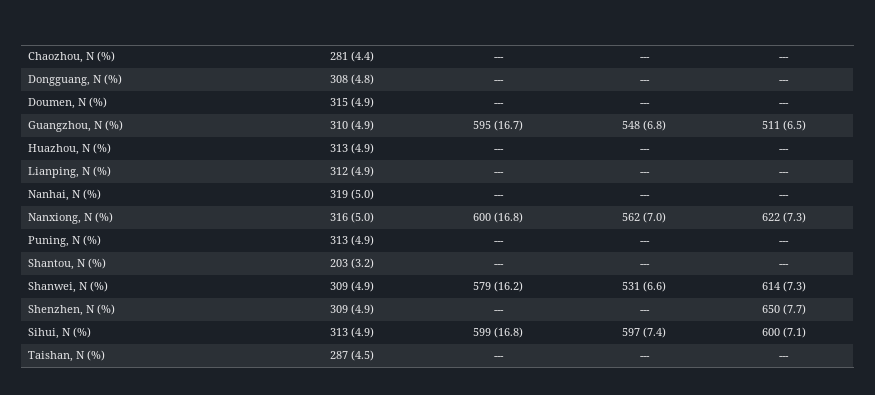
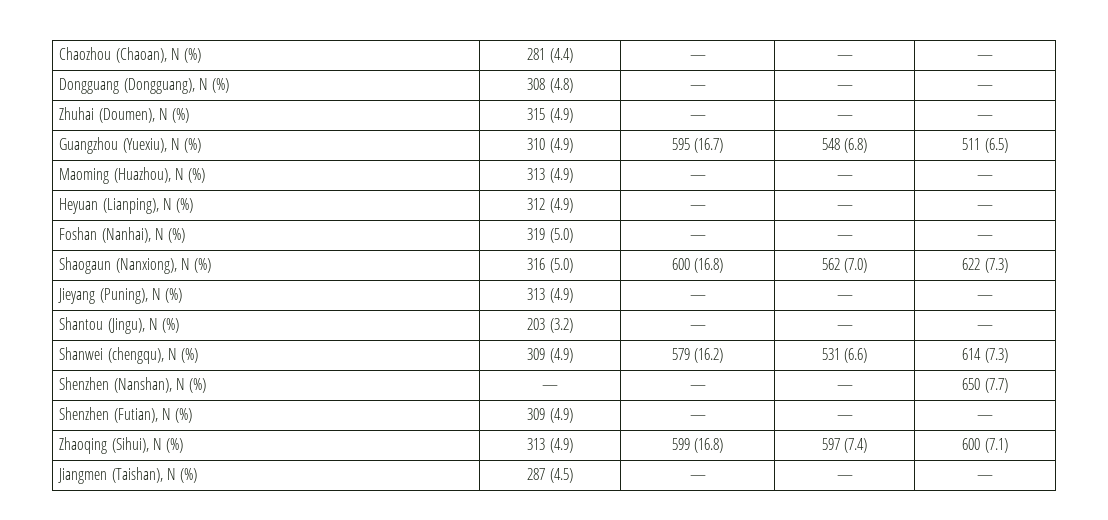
- Chaozhou, N (%) | 281 (4.4) | --- | --- | ---
- Dongguang, N (%) | 308 (4.8) | --- | --- | ---
- Doumen, N (%) | 315 (4.9) | --- | --- | ---
- Guangzhou, N (%) | 310 (4.9) | 595 (16.7) | 548 (6.8) | 511 (6.5)
+ Chaozhou (Chaoan), N (%) | 281 (4.4) | — | — | —
+ Dongguang (Dongguang), N (%) | 308 (4.8) | — | — | —
+ Zhuhai (Doumen), N (%) | 315 (4.9) | — | — | —
+ Guangzhou (Yuexiu), N (%) | 310 (4.9) | 595 (16.7) | 548 (6.8) | 511 (6.5)
- Huazhou, N (%) | 313 (4.9) | --- | --- | ---
- Lianping, N (%) | 312 (4.9) | --- | --- | ---
- Nanhai, N (%) | 319 (5.0) | --- | --- | ---
- Nanxiong, N (%) | 316 (5.0) | 600 (16.8) | 562 (7.0) | 622 (7.3)
+ Maoming (Huazhou), N (%) | 313 (4.9) | — | — | —
+ Heyuan (Lianping), N (%) | 312 (4.9) | — | — | —
+ Foshan (Nanhai), N (%) | 319 (5.0) | — | — | —
+ Shaogaun (Nanxiong), N (%) | 316 (5.0) | 600 (16.8) | 562 (7.0) | 622 (7.3)
- Puning, N (%) | 313 (4.9) | --- | --- | ---
- Shantou, N (%) | 203 (3.2) | --- | --- | ---
- Shanwei, N (%) | 309 (4.9) | 579 (16.2) | 531 (6.6) | 614 (7.3)
+ Jieyang (Puning), N (%) | 313 (4.9) | — | — | —
+ Shantou (Jingu), N (%) | 203 (3.2) | — | — | —
+ Shanwei (chengqu), N (%) | 309 (4.9) | 579 (16.2) | 531 (6.6) | 614 (7.3)
- Shenzhen, N (%) | 309 (4.9) | --- | --- | 650 (7.7)
- Sihui, N (%) | 313 (4.9) | 599 (16.8) | 597 (7.4) | 600 (7.1)
+ Shenzhen (Nanshan), N (%) | — | — | — | 650 (7.7)
+ Shenzhen (Futian), N (%) | 309 (4.9) | — | — | —
+ Zhaoqing (Sihui), N (%) | 313 (4.9) | 599 (16.8) | 597 (7.4) | 600 (7.1)
- Taishan, N (%) | 287 (4.5) | --- | --- | ---
+ Jiangmen (Taishan), N (%) | 287 (4.5) | — | — | —

